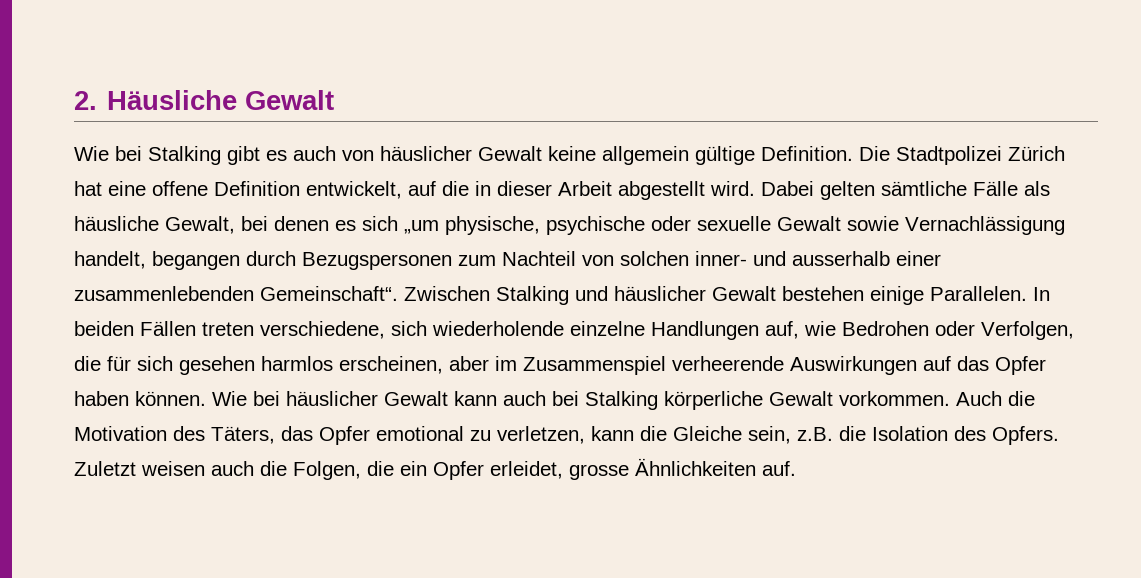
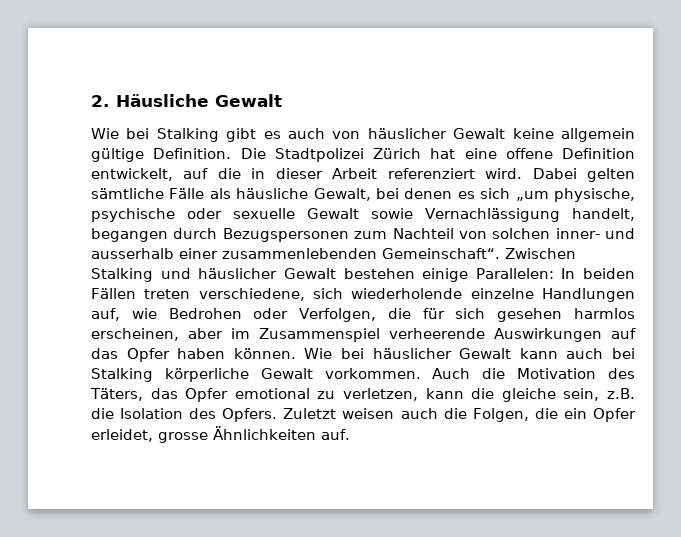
- Die Stadtpolizei Zürich hat eine offene Definition entwickelt, auf die in dieser Arbeit abgestellt wird.
+ Die Stadtpolizei Zürich hat eine offene Definition entwickelt, auf die in dieser Arbeit referenziert wird.
- Zwischen Stalking und häuslicher Gewalt bestehen einige Parallelen. In beiden Fällen treten verschiedene, sich wiederholende einzelne Handlungen auf, wie Bedrohen oder Verfolgen, die für sich gesehen harmlos erscheinen, aber im Zusammenspiel verheerende Auswirkungen auf das Opfer haben können.
+ Zwischen Stalking und häuslicher Gewalt bestehen einige Parallelen: In beiden Fällen treten verschiedene, sich wiederholende einzelne Handlungen auf, wie Bedrohen oder Verfolgen, die für sich gesehen harmlos erscheinen, aber im Zusammenspiel verheerende Auswirkungen auf das Opfer haben können.
- Auch die Motivation des Täters, das Opfer emotional zu verletzen, kann die Gleiche sein, z.B. die Isolation des Opfers.
+ Auch die Motivation des Täters, das Opfer emotional zu verletzen, kann die gleiche sein, z.B. die Isolation des Opfers.

